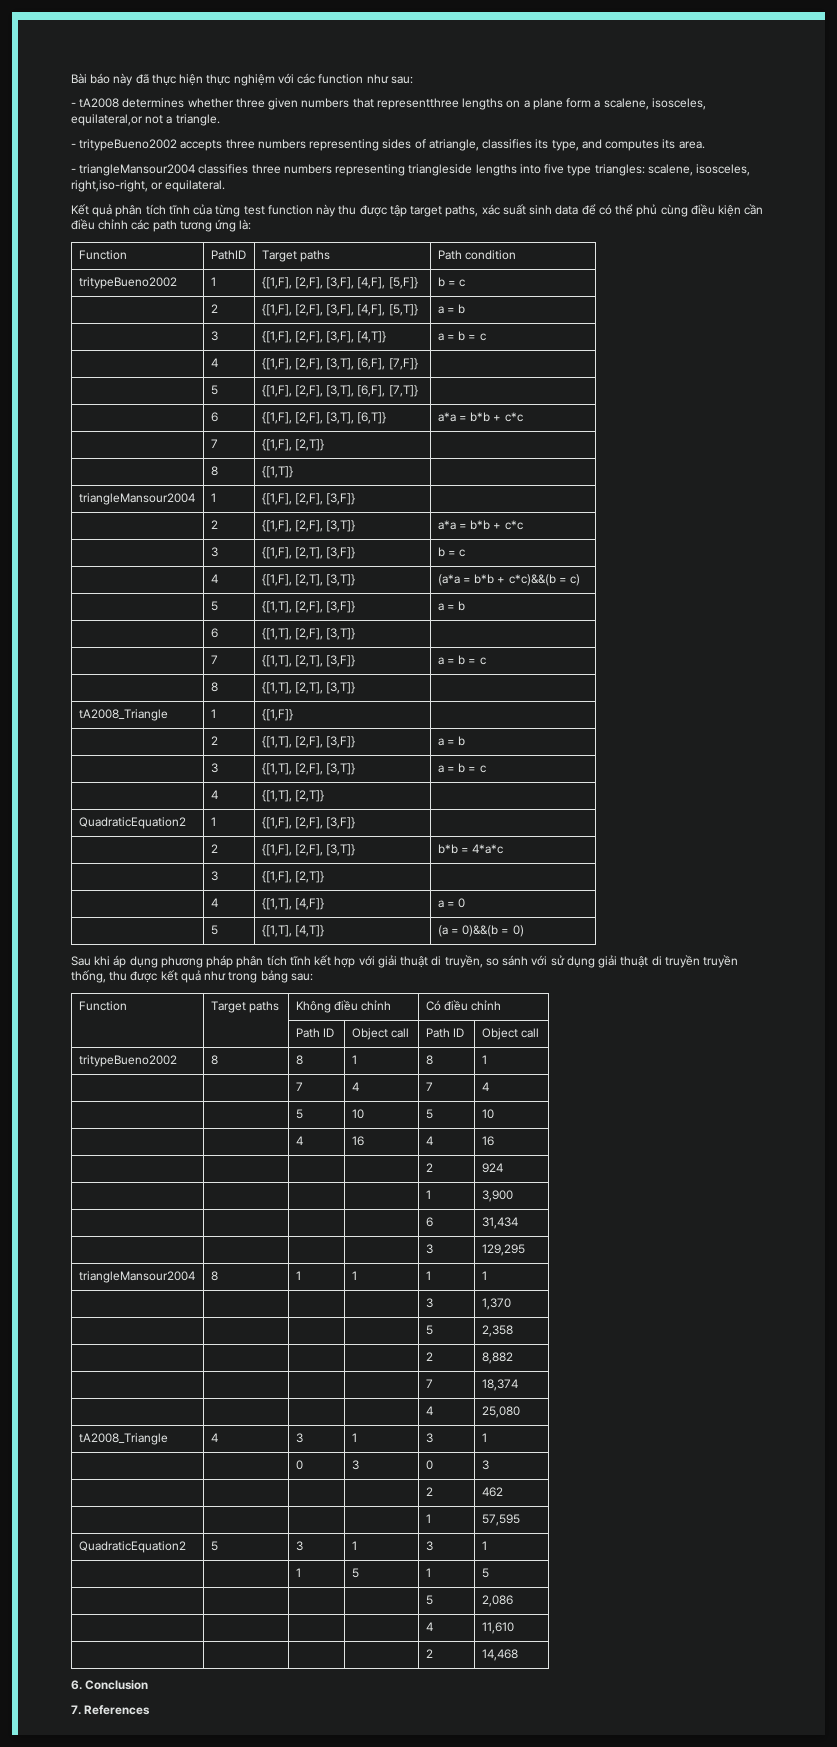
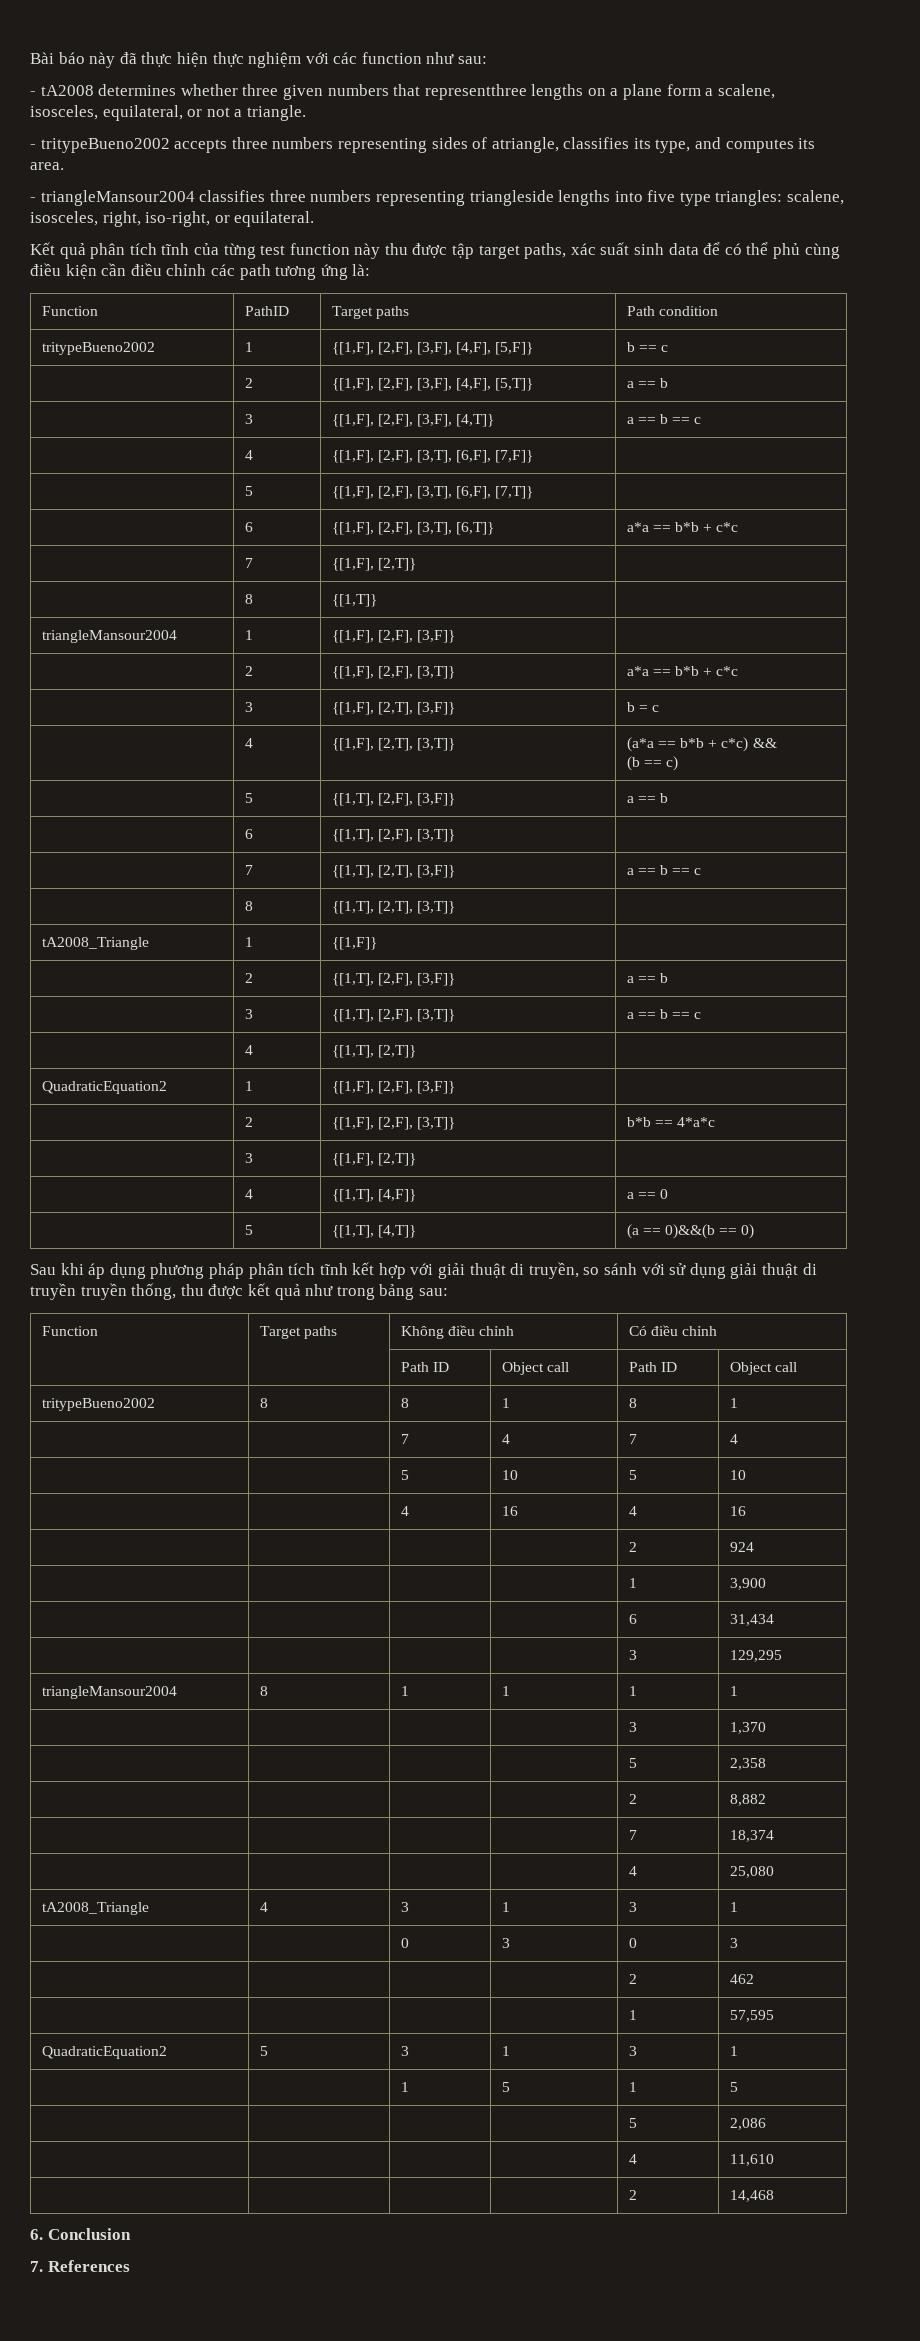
- - tA2008 determines whether three given numbers that representthree lengths on a plane form a scalene, isosceles, equilateral,or not a triangle.
+ - tA2008 determines whether three given numbers that representthree lengths on a plane form a scalene, isosceles, equilateral, or not a triangle.
- - triangleMansour2004 classifies three numbers representing triangleside lengths into five type triangles: scalene, isosceles, right,iso-right, or equilateral.
+ - triangleMansour2004 classifies three numbers representing triangleside lengths into five type triangles: scalene, isosceles, right, iso-right, or equilateral.
- tritypeBueno2002 | 1 | {[1,F], [2,F], [3,F], [4,F], [5,F]} | b = c
+ tritypeBueno2002 | 1 | {[1,F], [2,F], [3,F], [4,F], [5,F]} | b == c
- | 2 | {[1,F], [2,F], [3,F], [4,F], [5,T]} | a = b
+ | 2 | {[1,F], [2,F], [3,F], [4,F], [5,T]} | a == b
- | 3 | {[1,F], [2,F], [3,F], [4,T]} | a = b = c
+ | 3 | {[1,F], [2,F], [3,F], [4,T]} | a == b == c
- | 6 | {[1,F], [2,F], [3,T], [6,T]} | a*a = b*b + c*c
+ | 6 | {[1,F], [2,F], [3,T], [6,T]} | a*a == b*b + c*c
- | 2 | {[1,F], [2,F], [3,T]} | a*a = b*b + c*c
+ | 2 | {[1,F], [2,F], [3,T]} | a*a == b*b + c*c
- | 4 | {[1,F], [2,T], [3,T]} | (a*a = b*b + c*c)&&(b = c)
+ | 4 | {[1,F], [2,T], [3,T]} | (a*a == b*b + c*c) &&
+ (b == c)
- | 5 | {[1,T], [2,F], [3,F]} | a = b
+ | 5 | {[1,T], [2,F], [3,F]} | a == b
- | 7 | {[1,T], [2,T], [3,F]} | a = b = c
+ | 7 | {[1,T], [2,T], [3,F]} | a == b == c
- | 2 | {[1,T], [2,F], [3,F]} | a = b
+ | 2 | {[1,T], [2,F], [3,F]} | a == b
- | 3 | {[1,T], [2,F], [3,T]} | a = b = c
+ | 3 | {[1,T], [2,F], [3,T]} | a == b == c
- | 2 | {[1,F], [2,F], [3,T]} | b*b = 4*a*c
+ | 2 | {[1,F], [2,F], [3,T]} | b*b == 4*a*c
- | 4 | {[1,T], [4,F]} | a = 0
+ | 4 | {[1,T], [4,F]} | a == 0
- | 5 | {[1,T], [4,T]} | (a = 0)&&(b = 0)
+ | 5 | {[1,T], [4,T]} | (a == 0)&&(b == 0)

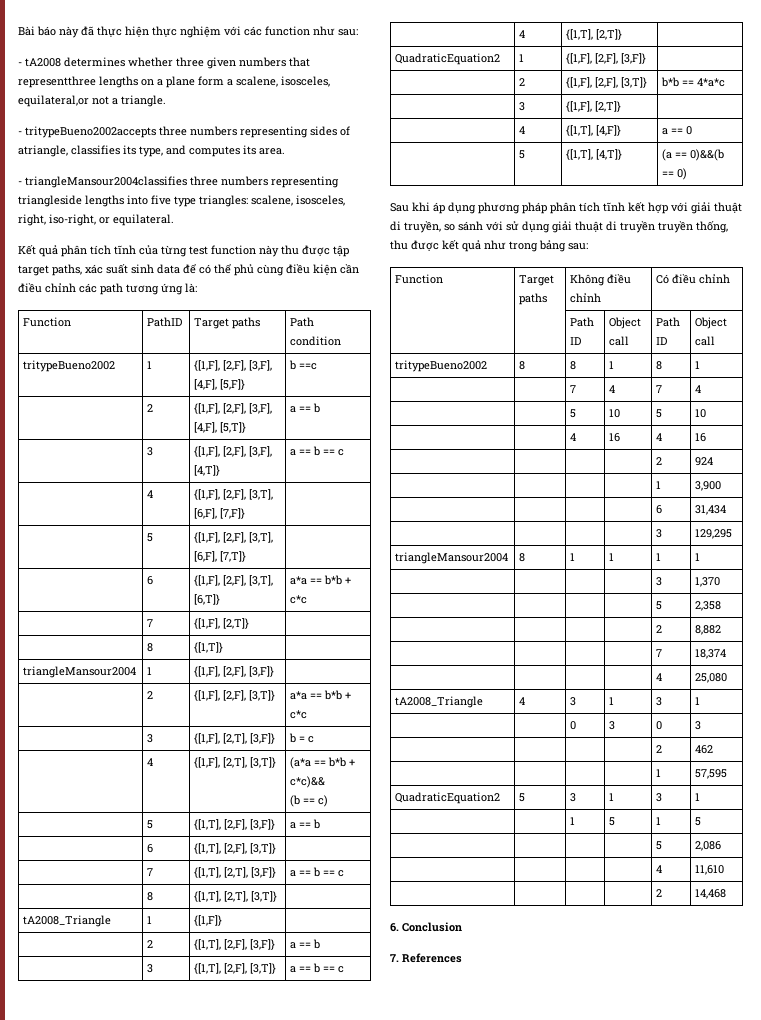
- - tA2008 determines whether three given numbers that representthree lengths on a plane form a scalene, isosceles, equilateral, or not a triangle.
+ - tA2008 determines whether three given numbers that representthree lengths on a plane form a scalene, isosceles, equilateral,or not a triangle.
- - tritypeBueno2002 accepts three numbers representing sides of atriangle, classifies its type, and computes its area.
+ - tritypeBueno2002accepts three numbers representing sides of atriangle, classifies its type, and computes its area.
- - triangleMansour2004 classifies three numbers representing triangleside lengths into five type triangles: scalene, isosceles, right, iso-right, or equilateral.
+ - triangleMansour2004classifies three numbers representing triangleside lengths into five type triangles: scalene, isosceles, right, iso-right, or equilateral.
- tritypeBueno2002 | 1 | {[1,F], [2,F], [3,F], [4,F], [5,F]} | b == c
+ tritypeBueno2002 | 1 | {[1,F], [2,F], [3,F], [4,F], [5,F]} | b ==c
- | 4 | {[1,F], [2,T], [3,T]} | (a*a == b*b + c*c) &&
+ | 4 | {[1,F], [2,T], [3,T]} | (a*a == b*b + c*c)&&

